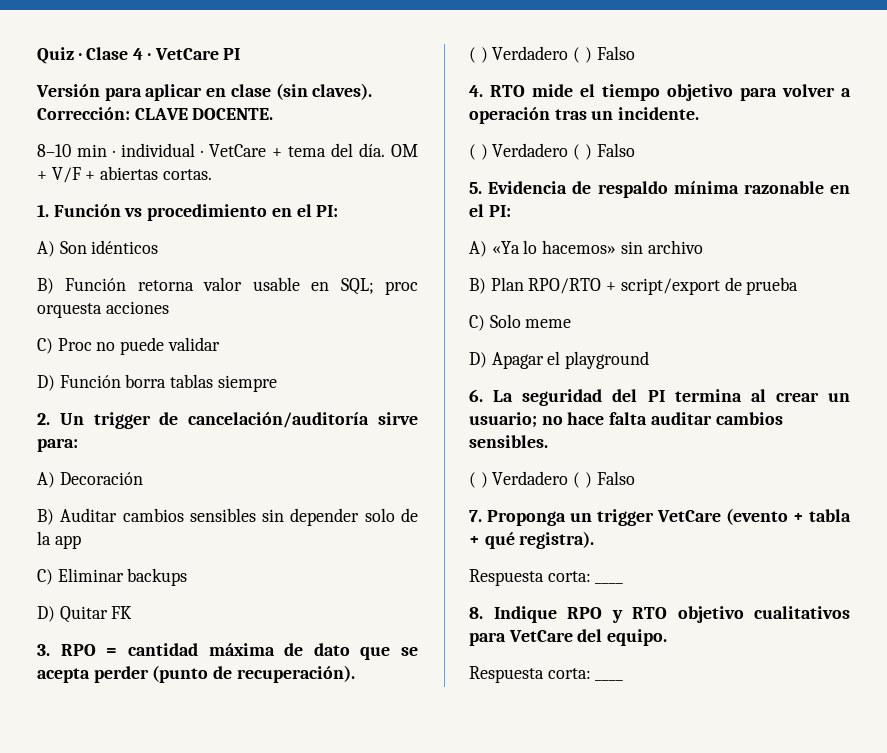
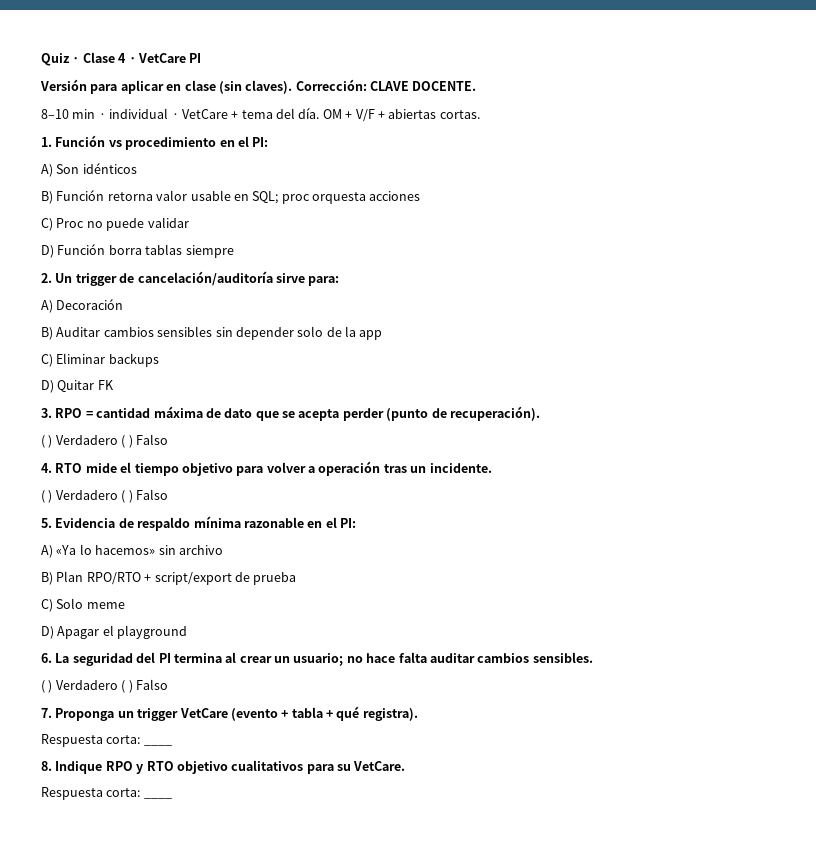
- 8. Indique RPO y RTO objetivo cualitativos para VetCare del equipo.
+ 8. Indique RPO y RTO objetivo cualitativos para su VetCare.

